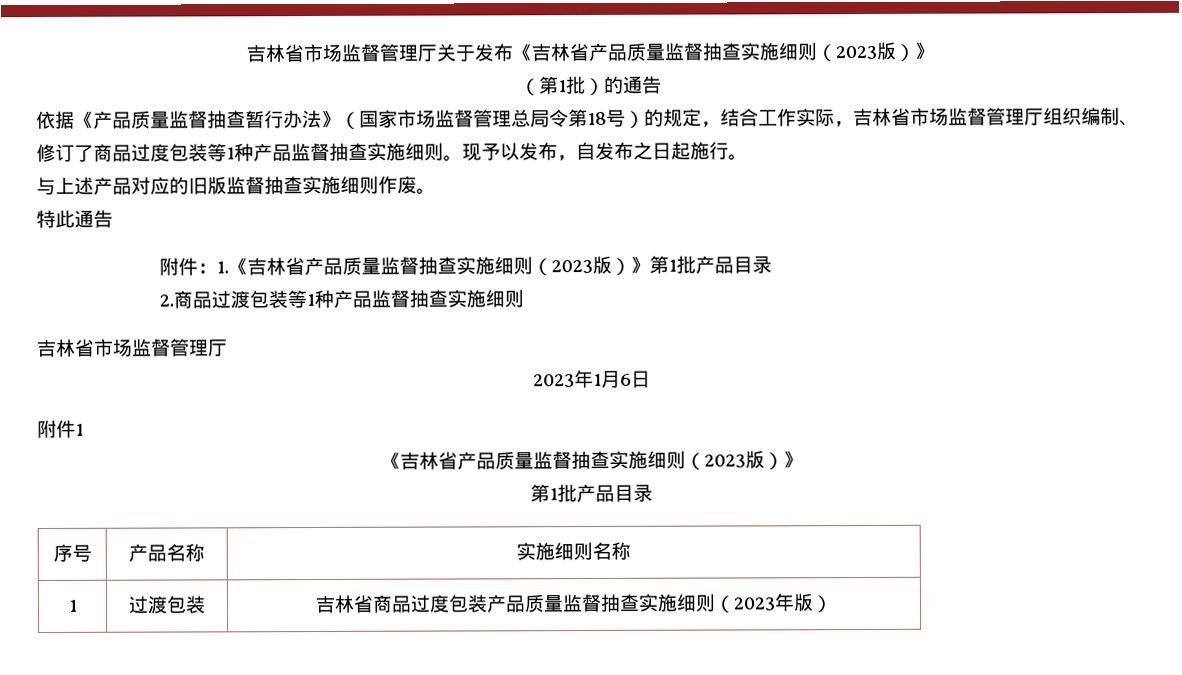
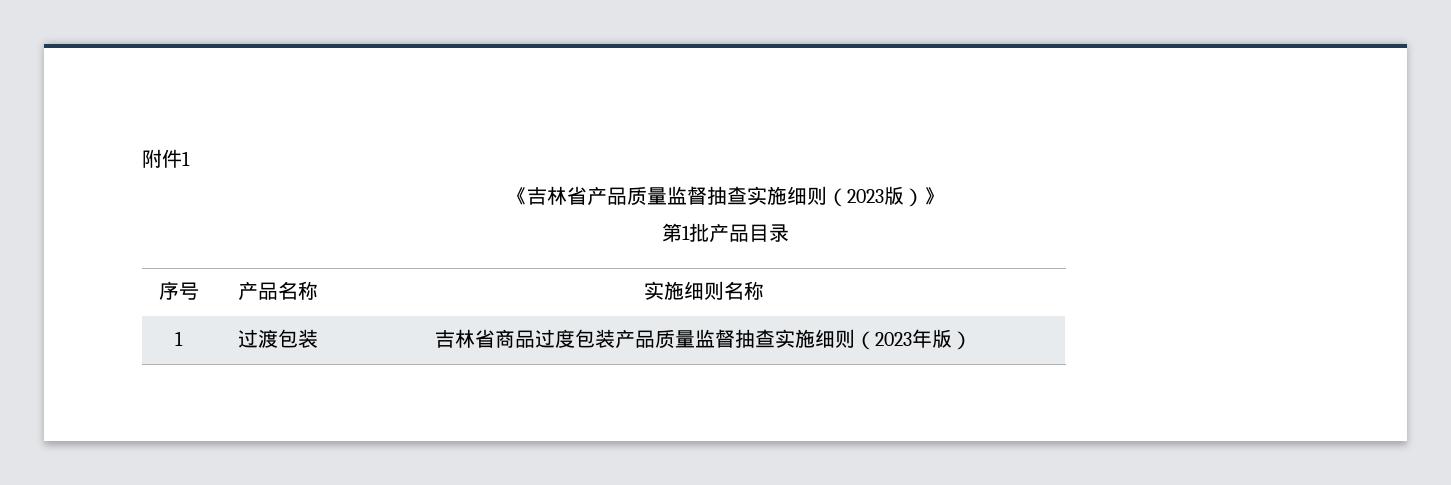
- 吉林省市场监督管理厅关于发布《吉林省产品质量监督抽查实施细则（2023版）》
- （第1批）的通告
- 依据《产品质量监督抽查暂行办法》（国家市场监督管理总局令第18号）的规定，结合工作实际，吉林省市场监督管理厅组织编制、修订了商品过度包装等1种产品监督抽查实施细则。现予以发布，自发布之日起施行。
- 与上述产品对应的旧版监督抽查实施细则作废。
- 特此通告
- 附件：1.《吉林省产品质量监督抽查实施细则（2023版）》第1批产品目录
- 2.商品过渡包装等1种产品监督抽查实施细则
- 吉林省市场监督管理厅
- 2023年1月6日

